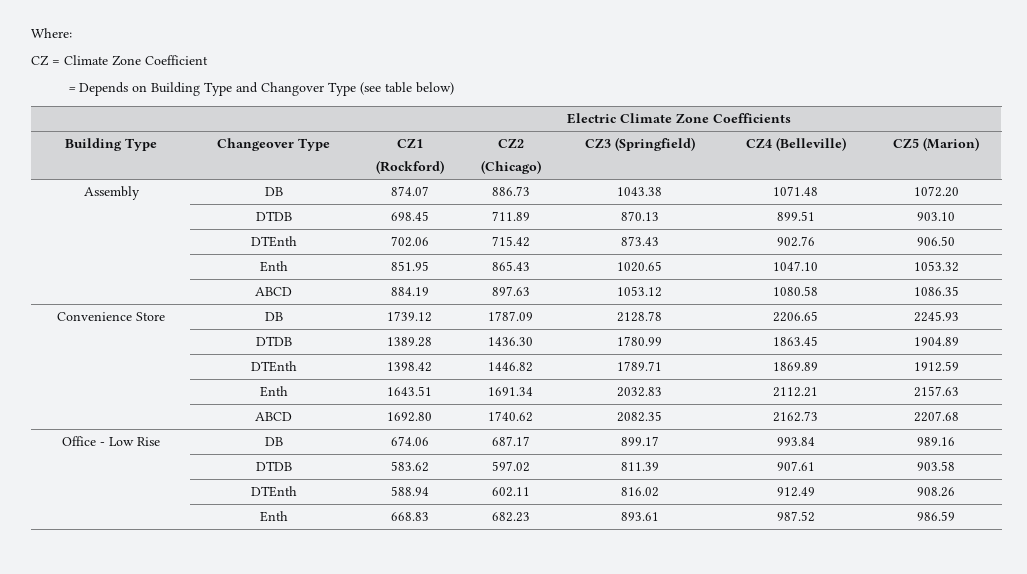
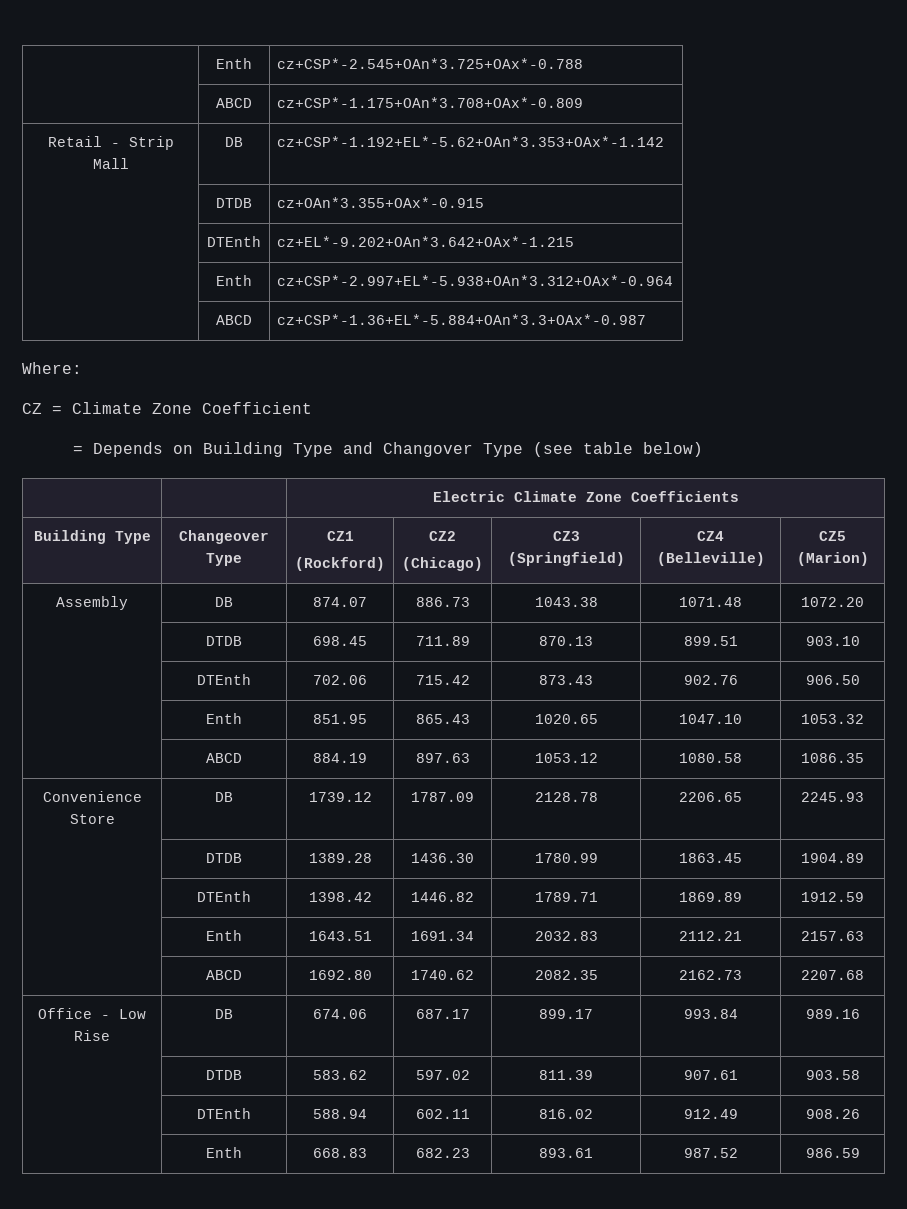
+ | Enth | cz+CSP*-2.545+OAn*3.725+OAx*-0.788
+ | ABCD | cz+CSP*-1.175+OAn*3.708+OAx*-0.809
+ Retail - Strip Mall | DB | cz+CSP*-1.192+EL*-5.62+OAn*3.353+OAx*-1.142
+ | DTDB | cz+OAn*3.355+OAx*-0.915
+ | DTEnth | cz+EL*-9.202+OAn*3.642+OAx*-1.215
+ | Enth | cz+CSP*-2.997+EL*-5.938+OAn*3.312+OAx*-0.964
+ | ABCD | cz+CSP*-1.36+EL*-5.884+OAn*3.3+OAx*-0.987

